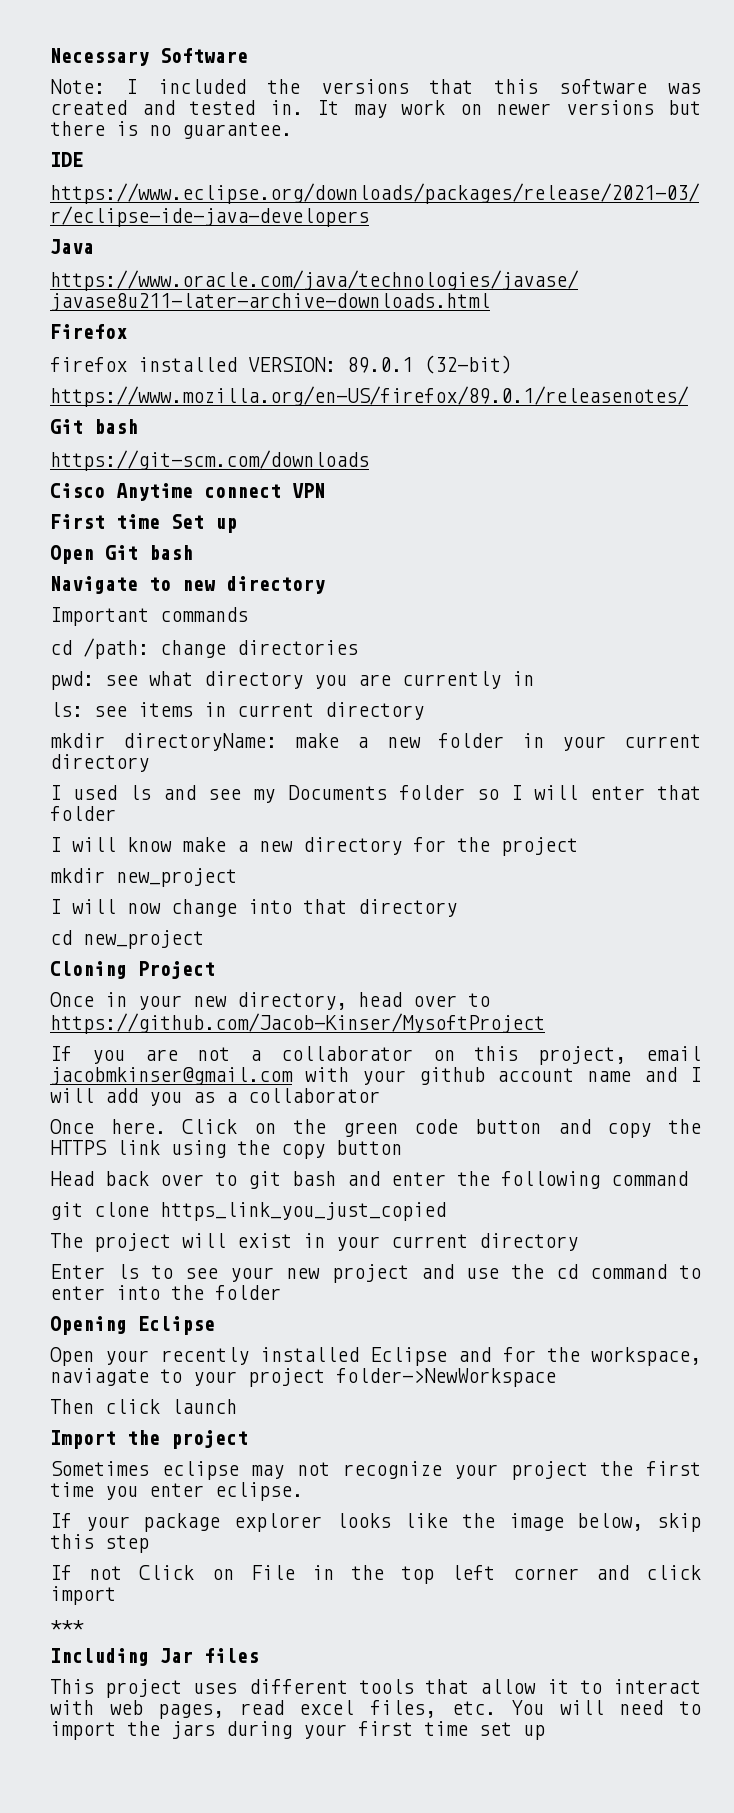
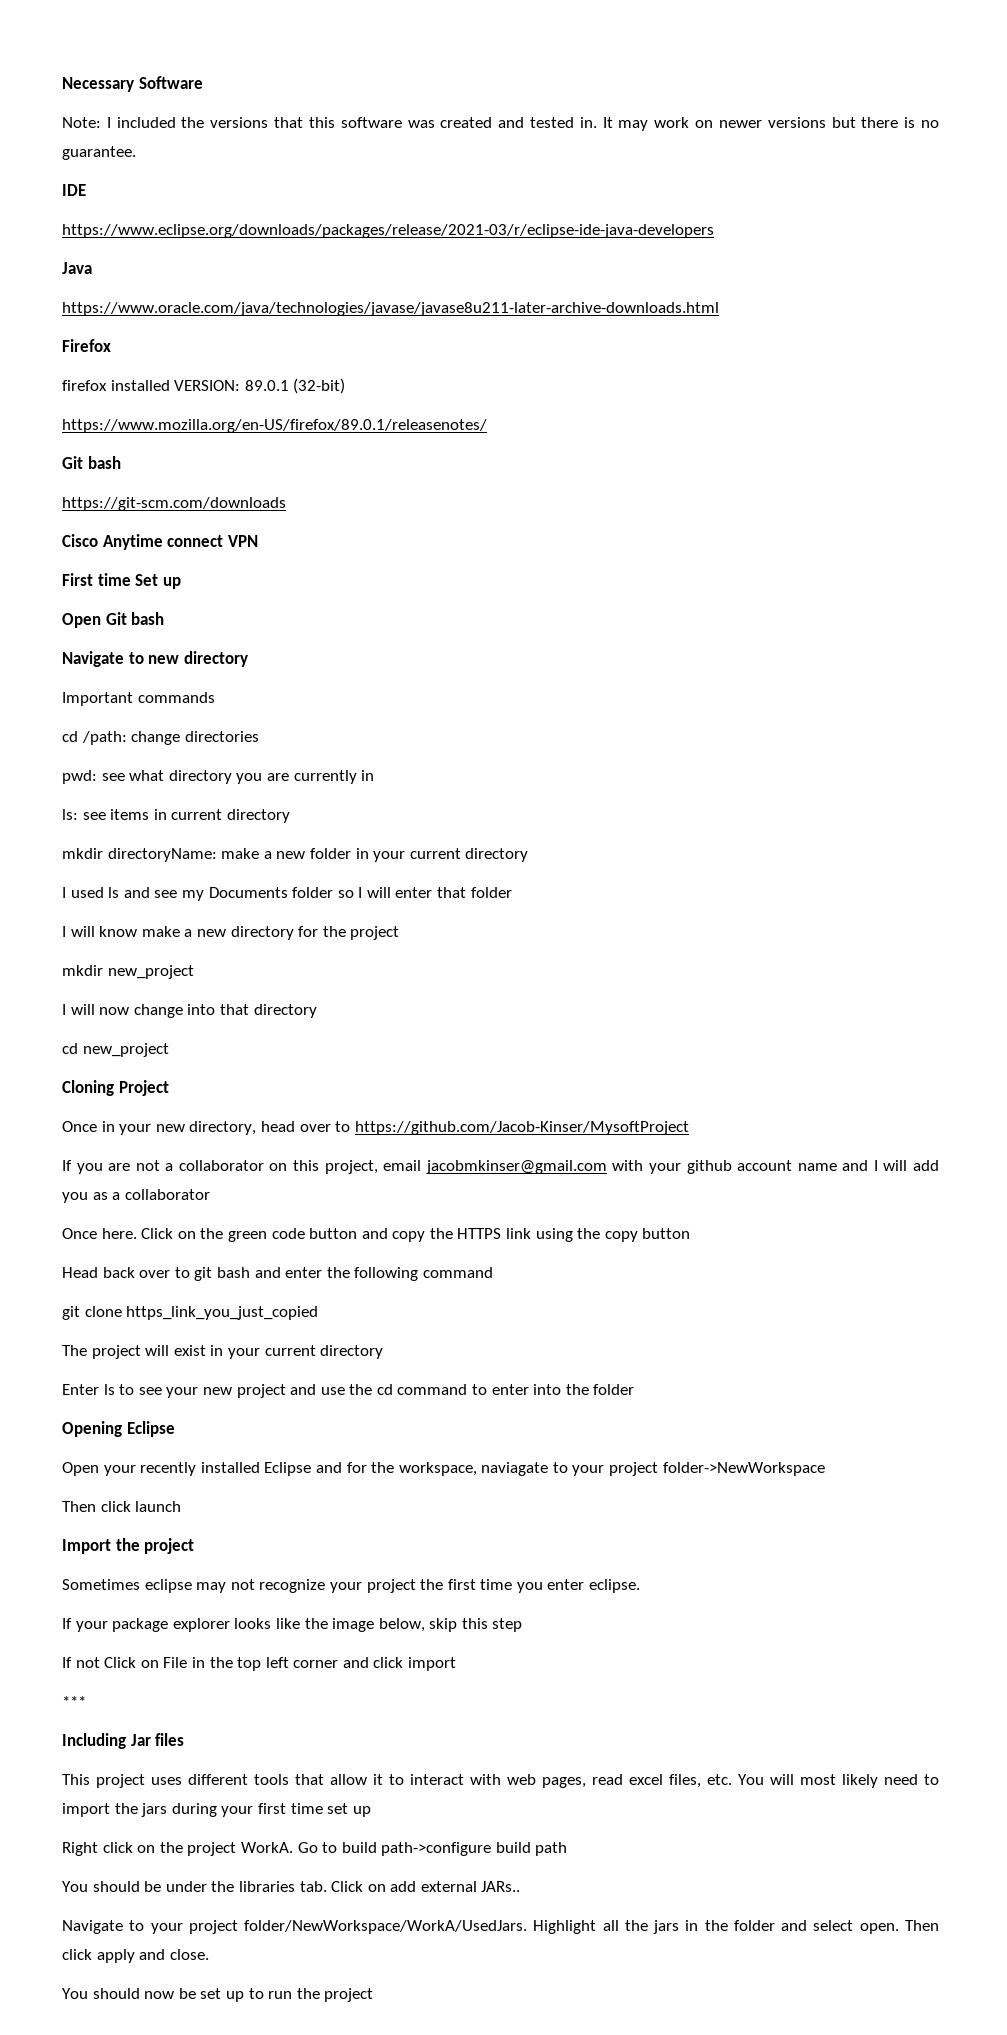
- This project uses different tools that allow it to interact with web pages, read excel files, etc. You will need to import the jars during your first time set up
+ This project uses different tools that allow it to interact with web pages, read excel files, etc. You will most likely need to import the jars during your first time set up
+ Right click on the project WorkA. Go to build path->configure build path
+ You should be under the libraries tab. Click on add external JARs..
+ Navigate to your project folder/NewWorkspace/WorkA/UsedJars. Highlight all the jars in the folder and select open. Then click apply and close.
+ You should now be set up to run the project

